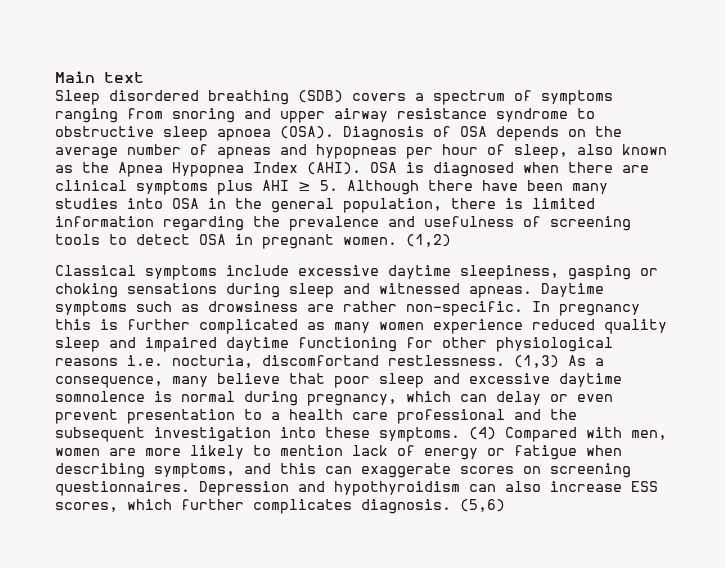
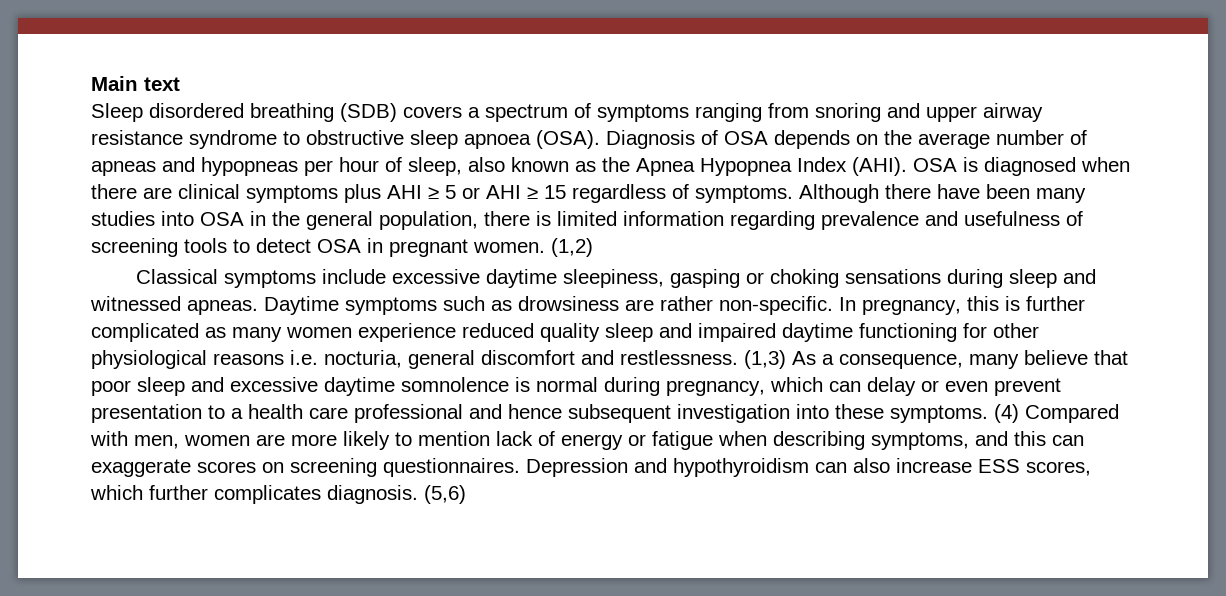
- OSA is diagnosed when there are clinical symptoms plus AHI ≥ 5. Although there have been many studies into OSA in the general population, there is limited information regarding the prevalence and usefulness of screening tools to detect OSA in pregnant women.
+ OSA is diagnosed when there are clinical symptoms plus AHI ≥ 5 or AHI ≥ 15 regardless of symptoms. Although there have been many studies into OSA in the general population, there is limited information regarding prevalence and usefulness of screening tools to detect OSA in pregnant women.
- In pregnancy this is further complicated as many women experience reduced quality sleep and impaired daytime functioning for other physiological reasons i.e. nocturia, discomfortand restlessness.
+ In pregnancy, this is further complicated as many women experience reduced quality sleep and impaired daytime functioning for other physiological reasons i.e. nocturia, general discomfort and restlessness.
- (1,3) As a consequence, many believe that poor sleep and excessive daytime somnolence is normal during pregnancy, which can delay or even prevent presentation to a health care professional and the subsequent investigation into these symptoms.
+ (1,3) As a consequence, many believe that poor sleep and excessive daytime somnolence is normal during pregnancy, which can delay or even prevent presentation to a health care professional and hence subsequent investigation into these symptoms.

